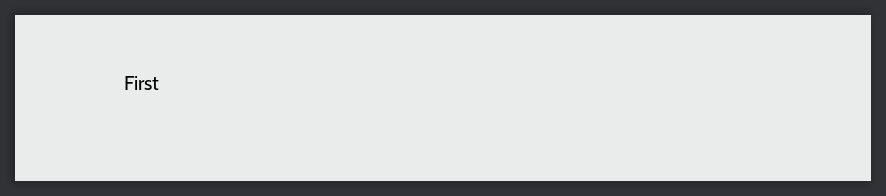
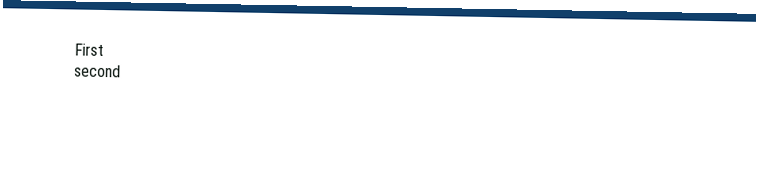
+ second

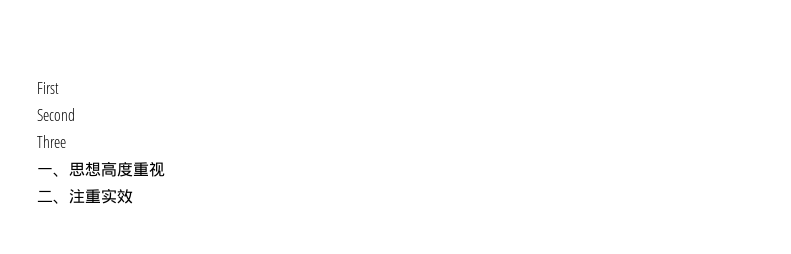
- second
+ Second
+ Three
+ 一、思想高度重视
+ 二、注重实效

